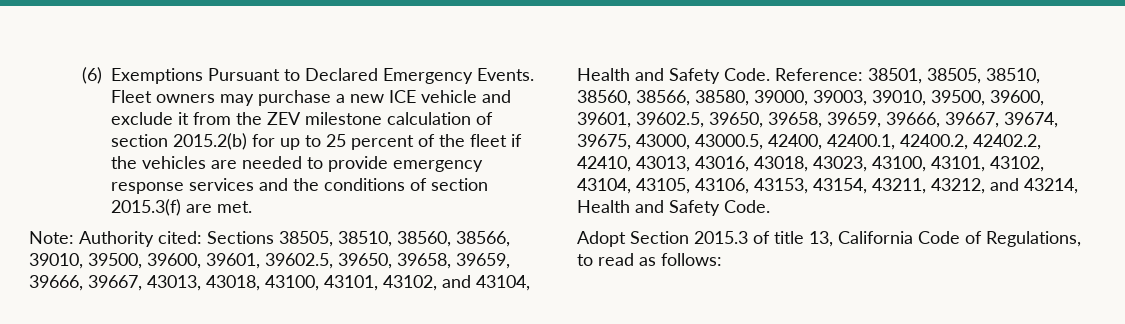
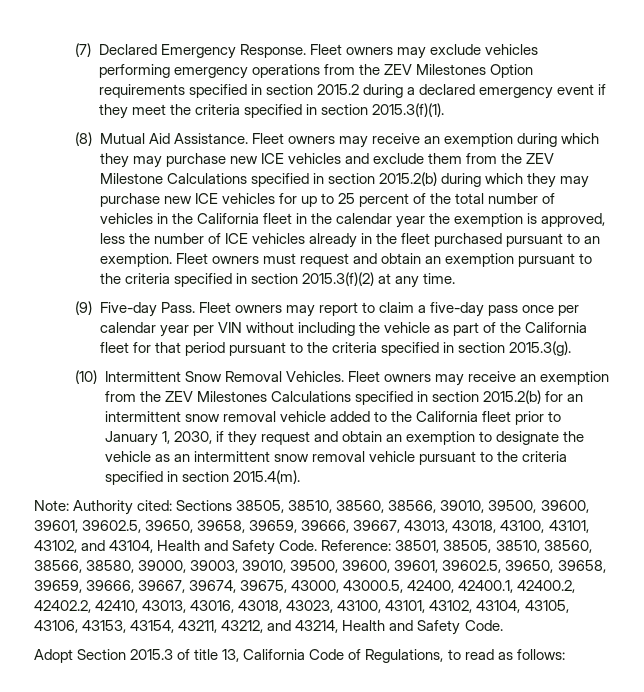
- (6) Exemptions Pursuant to Declared Emergency Events. Fleet owners may purchase a new ICE vehicle and exclude it from the ZEV milestone calculation of section 2015.2(b) for up to 25 percent of the fleet if the vehicles are needed to provide emergency response services and the conditions of section 2015.3(f) are met.
+ (7) Declared Emergency Response. Fleet owners may exclude vehicles performing emergency operations from the ZEV Milestones Option requirements specified in section 2015.2 during a declared emergency event if they meet the criteria specified in section 2015.3(f)(1).
+ (8) Mutual Aid Assistance. Fleet owners may receive an exemption during which they may purchase new ICE vehicles and exclude them from the ZEV Milestone Calculations specified in section 2015.2(b) during which they may purchase new ICE vehicles for up to 25 percent of the total number of vehicles in the California fleet in the calendar year the exemption is approved, less the number of ICE vehicles already in the fleet purchased pursuant to an exemption. Fleet owners must request and obtain an exemption pursuant to the criteria specified in section 2015.3(f)(2) at any time.
+ (9) Five-day Pass. Fleet owners may report to claim a five-day pass once per calendar year per VIN without including the vehicle as part of the California fleet for that period pursuant to the criteria specified in section 2015.3(g).
+ (10) Intermittent Snow Removal Vehicles. Fleet owners may receive an exemption from the ZEV Milestones Calculations specified in section 2015.2(b) for an intermittent snow removal vehicle added to the California fleet prior to January 1, 2030, if they request and obtain an exemption to designate the vehicle as an intermittent snow removal vehicle pursuant to the criteria specified in section 2015.4(m).

